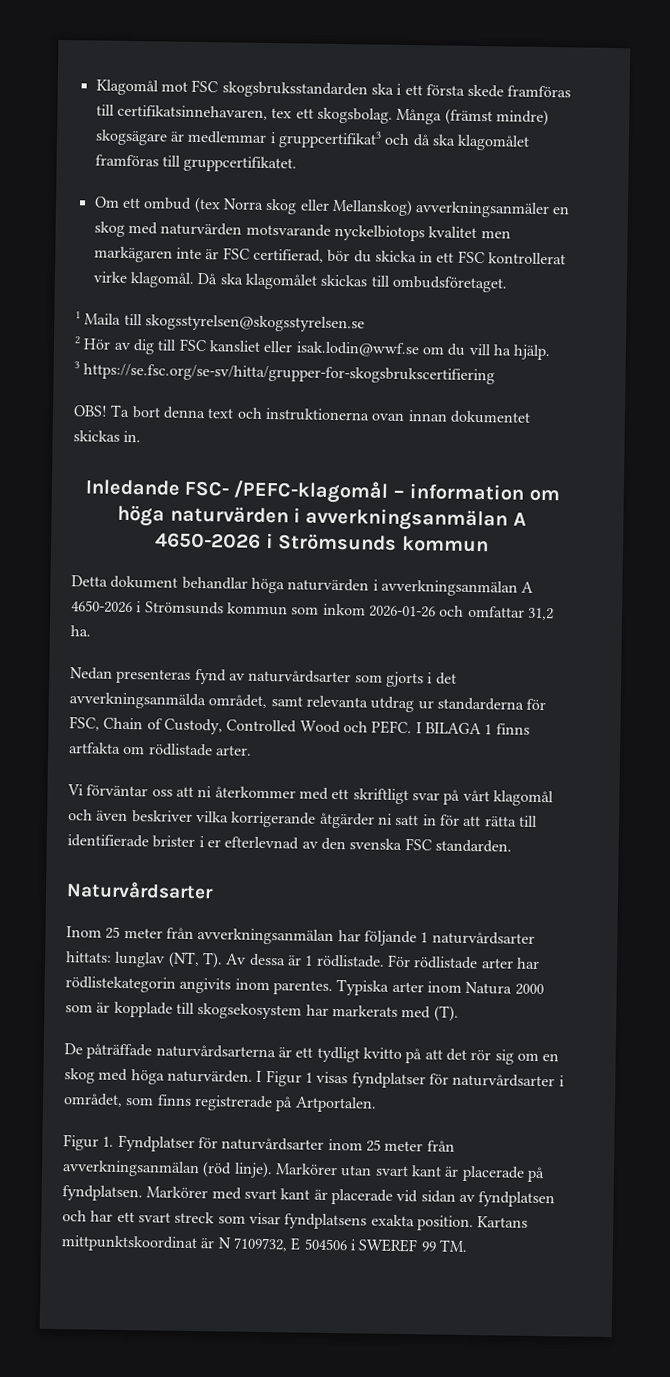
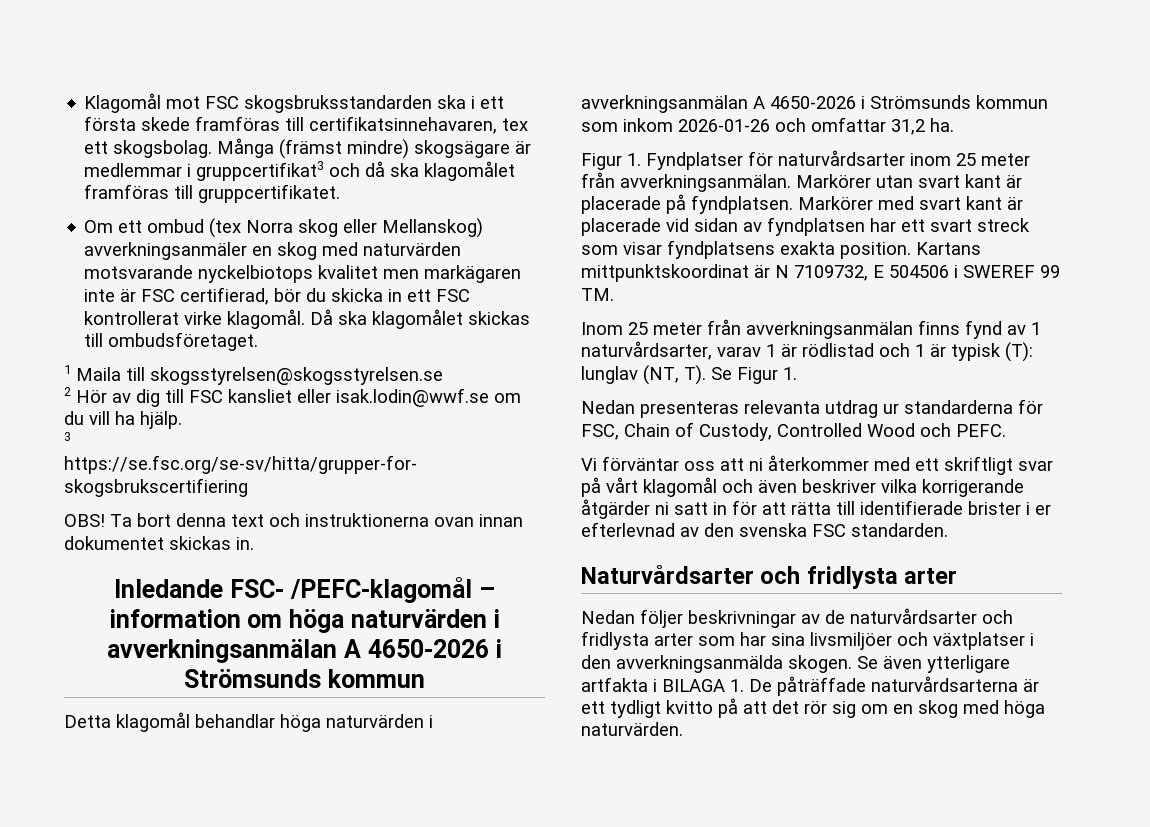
- Detta dokument behandlar höga naturvärden i avverkningsanmälan A 4650-2026 i Strömsunds kommun som inkom 2026-01-26 och omfattar 31,2 ha.
+ Detta klagomål behandlar höga naturvärden i avverkningsanmälan A 4650-2026 i Strömsunds kommun som inkom 2026-01-26 och omfattar 31,2 ha.
- Nedan presenteras fynd av naturvårdsarter som gjorts i det avverkningsanmälda området, samt relevanta utdrag ur standarderna för FSC, Chain of Custody, Controlled Wood och PEFC. I BILAGA 1 finns artfakta om rödlistade arter.
+ Figur 1. Fyndplatser för naturvårdsarter inom 25 meter från avverkningsanmälan. Markörer utan svart kant är placerade på fyndplatsen. Markörer med svart kant är placerade vid sidan av fyndplatsen har ett svart streck som visar fyndplatsens exakta position. Kartans mittpunktskoordinat är N 7109732, E 504506 i SWEREF 99 TM.
+ Inom 25 meter från avverkningsanmälan finns fynd av 1 naturvårdsarter, varav 1 är rödlistad och 1 är typisk (T): lunglav (NT, T). Se Figur 1.
+ Nedan presenteras relevanta utdrag ur standarderna för FSC, Chain of Custody, Controlled Wood och PEFC.
- Naturvårdsarter
- Inom 25 meter från avverkningsanmälan har följande 1 naturvårdsarter hittats: lunglav (NT, T). Av dessa är 1 rödlistade. För rödlistade arter har rödlistekategorin angivits inom parentes. Typiska arter inom Natura 2000 som är kopplade till skogsekosystem har markerats med (T).
- De påträffade naturvårdsarterna är ett tydligt kvitto på att det rör sig om en skog med höga naturvärden. I Figur 1 visas fyndplatser för naturvårdsarter i området, som finns registrerade på Artportalen.
- Figur 1. Fyndplatser för naturvårdsarter inom 25 meter från avverkningsanmälan (röd linje). Markörer utan svart kant är placerade på fyndplatsen. Markörer med svart kant är placerade vid sidan av fyndplatsen och har ett svart streck som visar fyndplatsens exakta position. Kartans mittpunktskoordinat är N 7109732, E 504506 i SWEREF 99 TM.
+ Naturvårdsarter och fridlysta arter
+ Nedan följer beskrivningar av de naturvårdsarter och fridlysta arter som har sina livsmiljöer och växtplatser i den avverkningsanmälda skogen. Se även ytterligare artfakta i BILAGA 1. De påträffade naturvårdsarterna är ett tydligt kvitto på att det rör sig om en skog med höga naturvärden.

